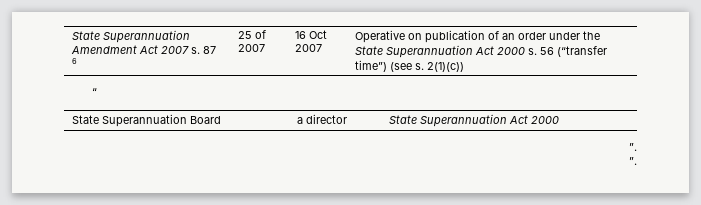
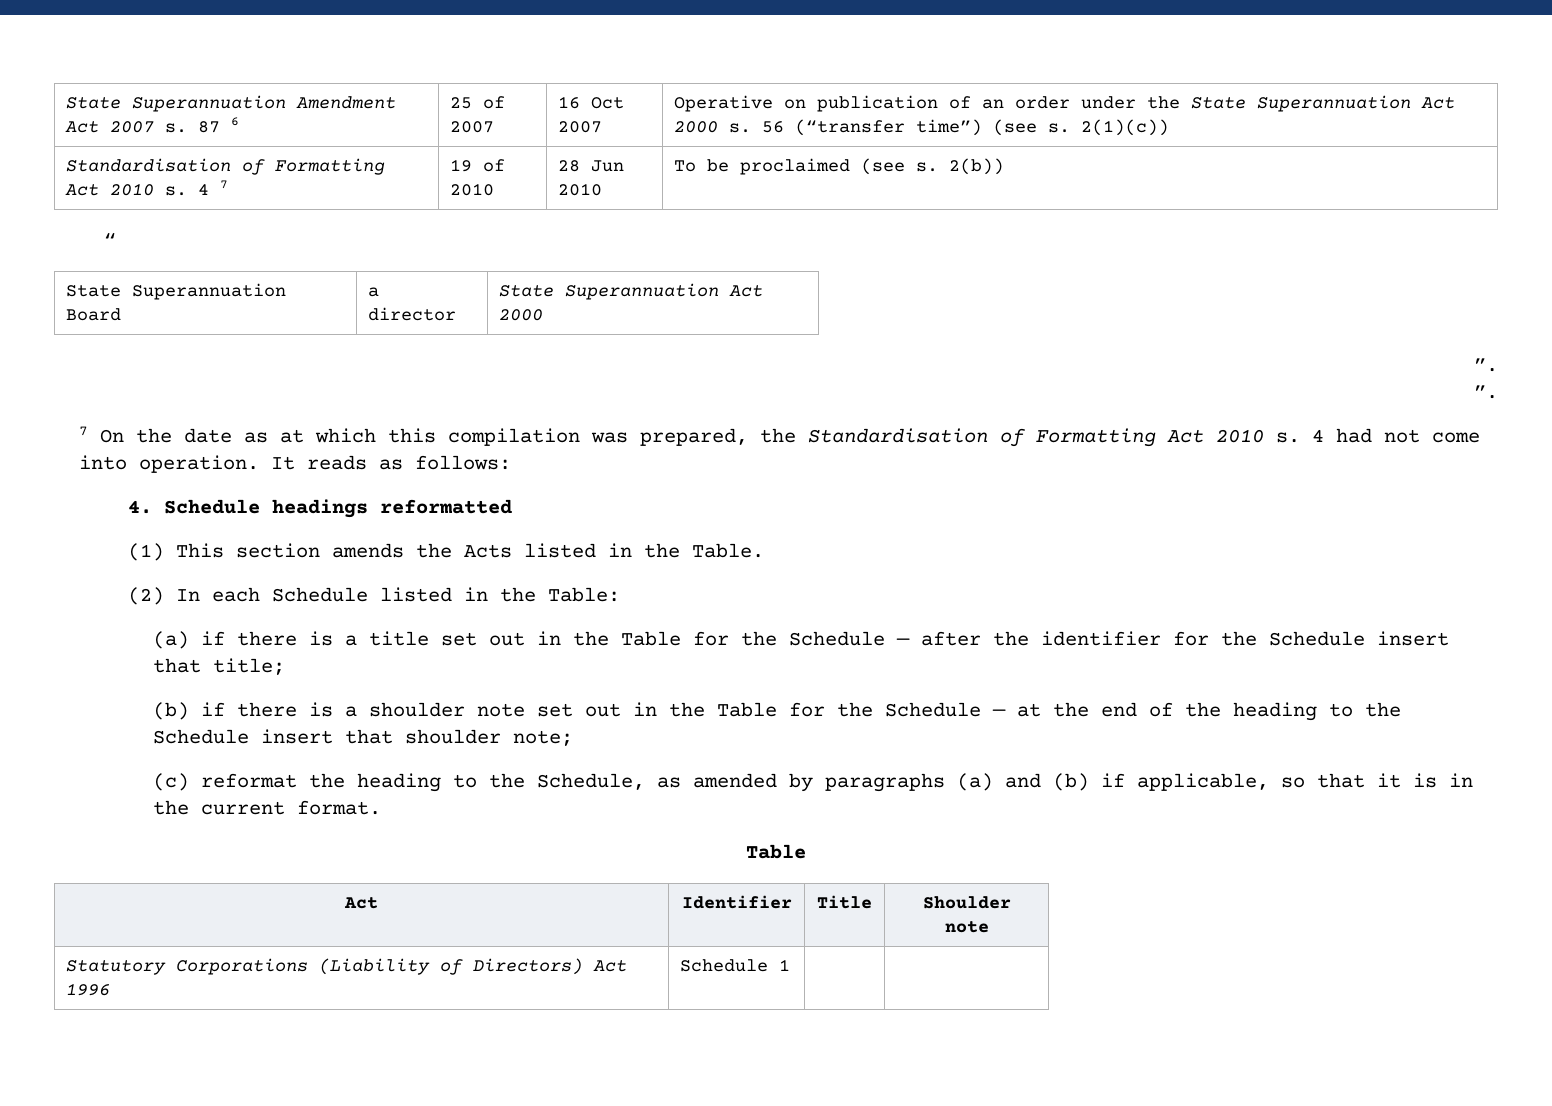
+ Standardisation of Formatting Act 2010 s. 4 7 | 19 of 2010 | 28 Jun 2010 | To be proclaimed (see s. 2(b))
+ 7 On the date as at which this compilation was prepared, the Standardisation of Formatting Act 2010 s. 4 had not come into operation. It reads as follows:
+ 4. Schedule headings reformatted
+ (1) This section amends the Acts listed in the Table.
+ (2) In each Schedule listed in the Table:
+ (a) if there is a title set out in the Table for the Schedule — after the identifier for the Schedule insert that title;
+ (b) if there is a shoulder note set out in the Table for the Schedule — at the end of the heading to the Schedule insert that shoulder note;
+ (c) reformat the heading to the Schedule, as amended by paragraphs (a) and (b) if applicable, so that it is in the current format.
+ Table
+ Act | Identifier | Title | Shoulder note
+ Statutory Corporations (Liability of Directors) Act 1996 | Schedule 1 | |

